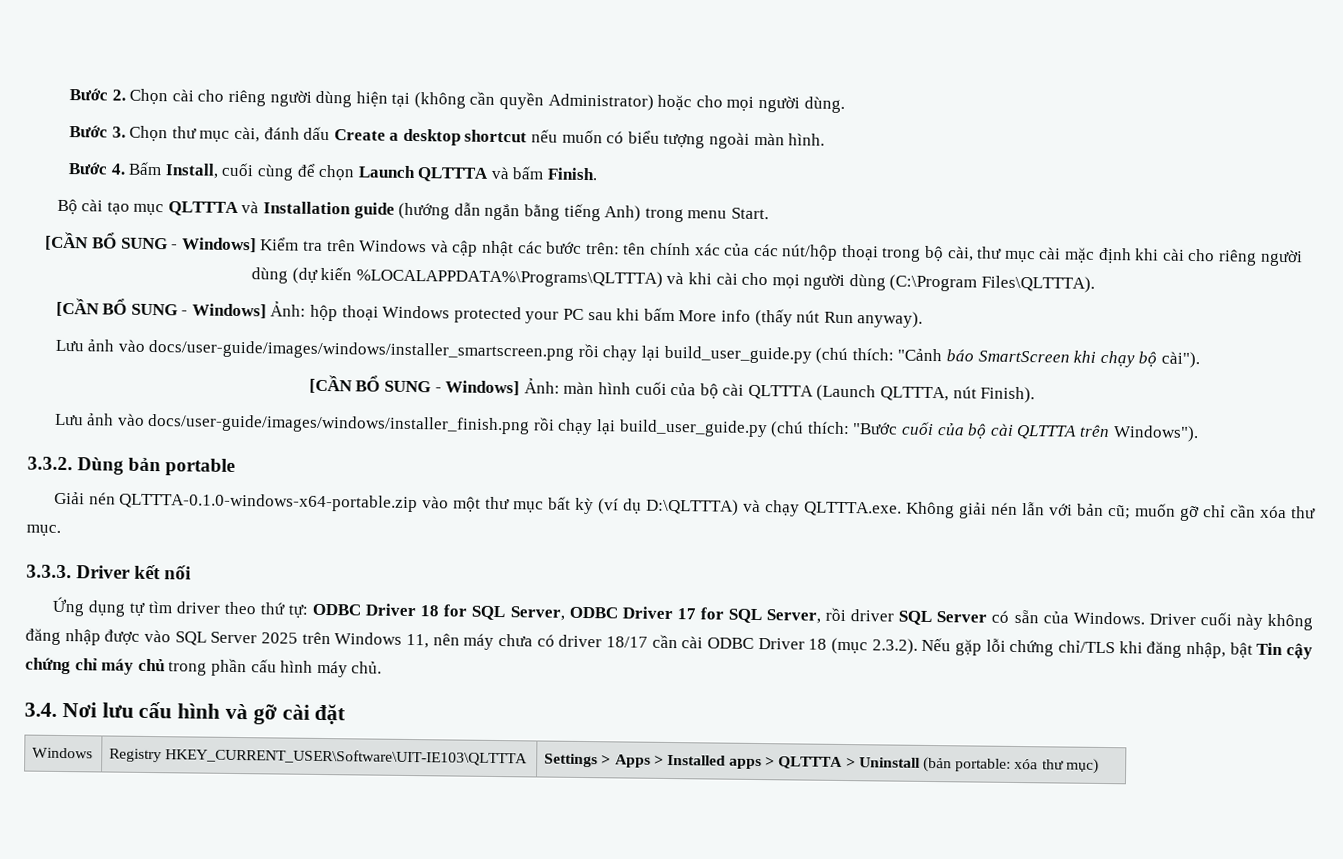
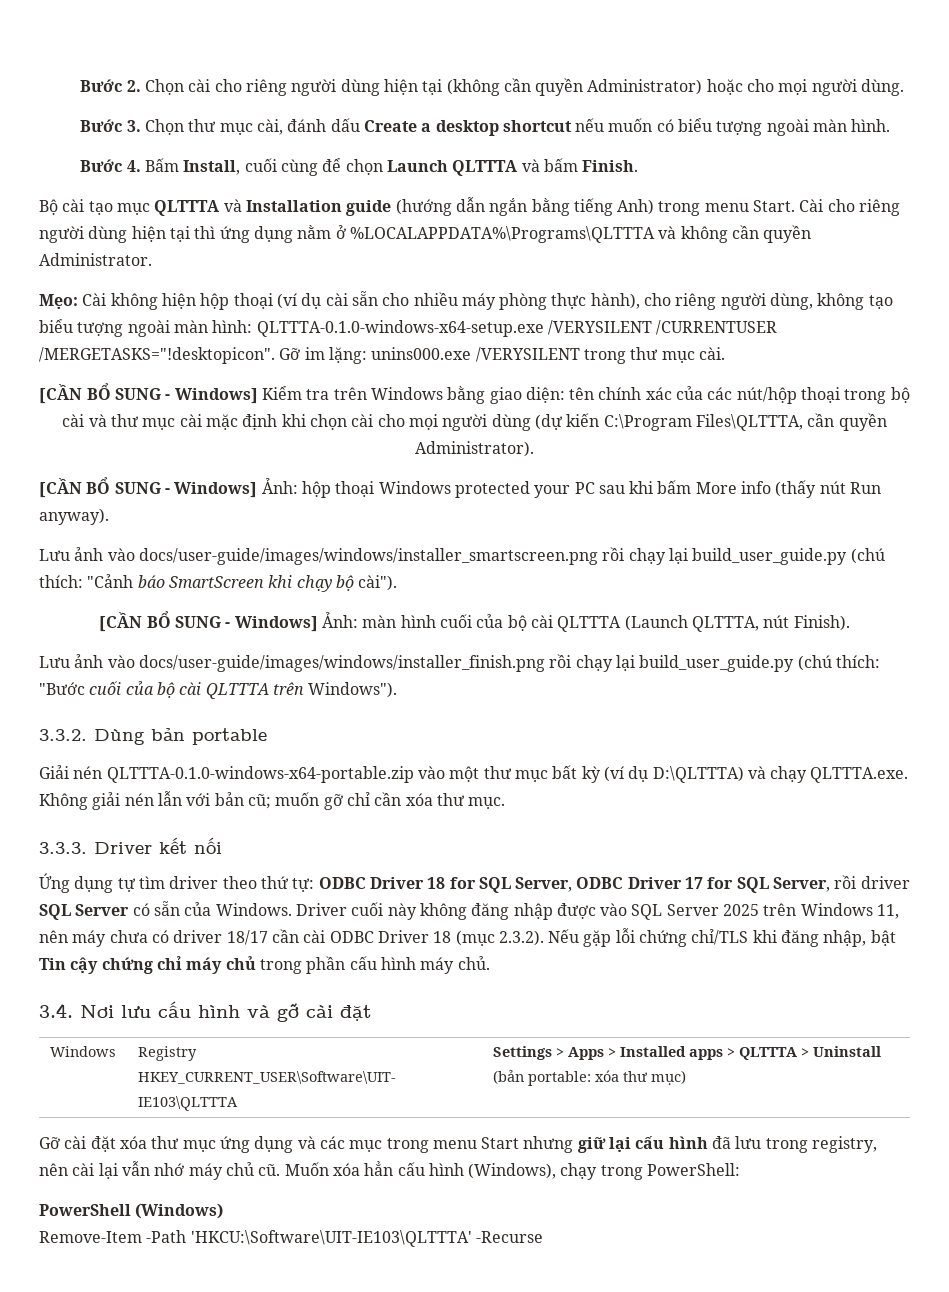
+ Cài cho riêng người dùng hiện tại thì ứng dụng nằm ở %LOCALAPPDATA%\Programs\QLTTTA và không cần quyền Administrator.
+ Mẹo: Cài không hiện hộp thoại (ví dụ cài sẵn cho nhiều máy phòng thực hành), cho riêng người dùng, không tạo biểu tượng ngoài màn hình: QLTTTA-0.1.0-windows-x64-setup.exe /VERYSILENT /CURRENTUSER /MERGETASKS="!desktopicon". Gỡ im lặng: unins000.exe /VERYSILENT trong thư mục cài.
- [CẦN BỔ SUNG - Windows] Kiểm tra trên Windows và cập nhật các bước trên: tên chính xác của các nút/hộp thoại trong bộ cài, thư mục cài mặc định khi cài cho riêng người dùng (dự kiến %LOCALAPPDATA%\Programs\QLTTTA) và khi cài cho mọi người dùng (C:\Program Files\QLTTTA).
+ [CẦN BỔ SUNG - Windows] Kiểm tra trên Windows bằng giao diện: tên chính xác của các nút/hộp thoại trong bộ cài và thư mục cài mặc định khi chọn cài cho mọi người dùng (dự kiến C:\Program Files\QLTTTA, cần quyền Administrator).
+ Gỡ cài đặt xóa thư mục ứng dụng và các mục trong menu Start nhưng giữ lại cấu hình đã lưu trong registry, nên cài lại vẫn nhớ máy chủ cũ. Muốn xóa hẳn cấu hình (Windows), chạy trong PowerShell:
+ PowerShell (Windows)
+ Remove-Item -Path 'HKCU:\Software\UIT-IE103\QLTTTA' -Recurse

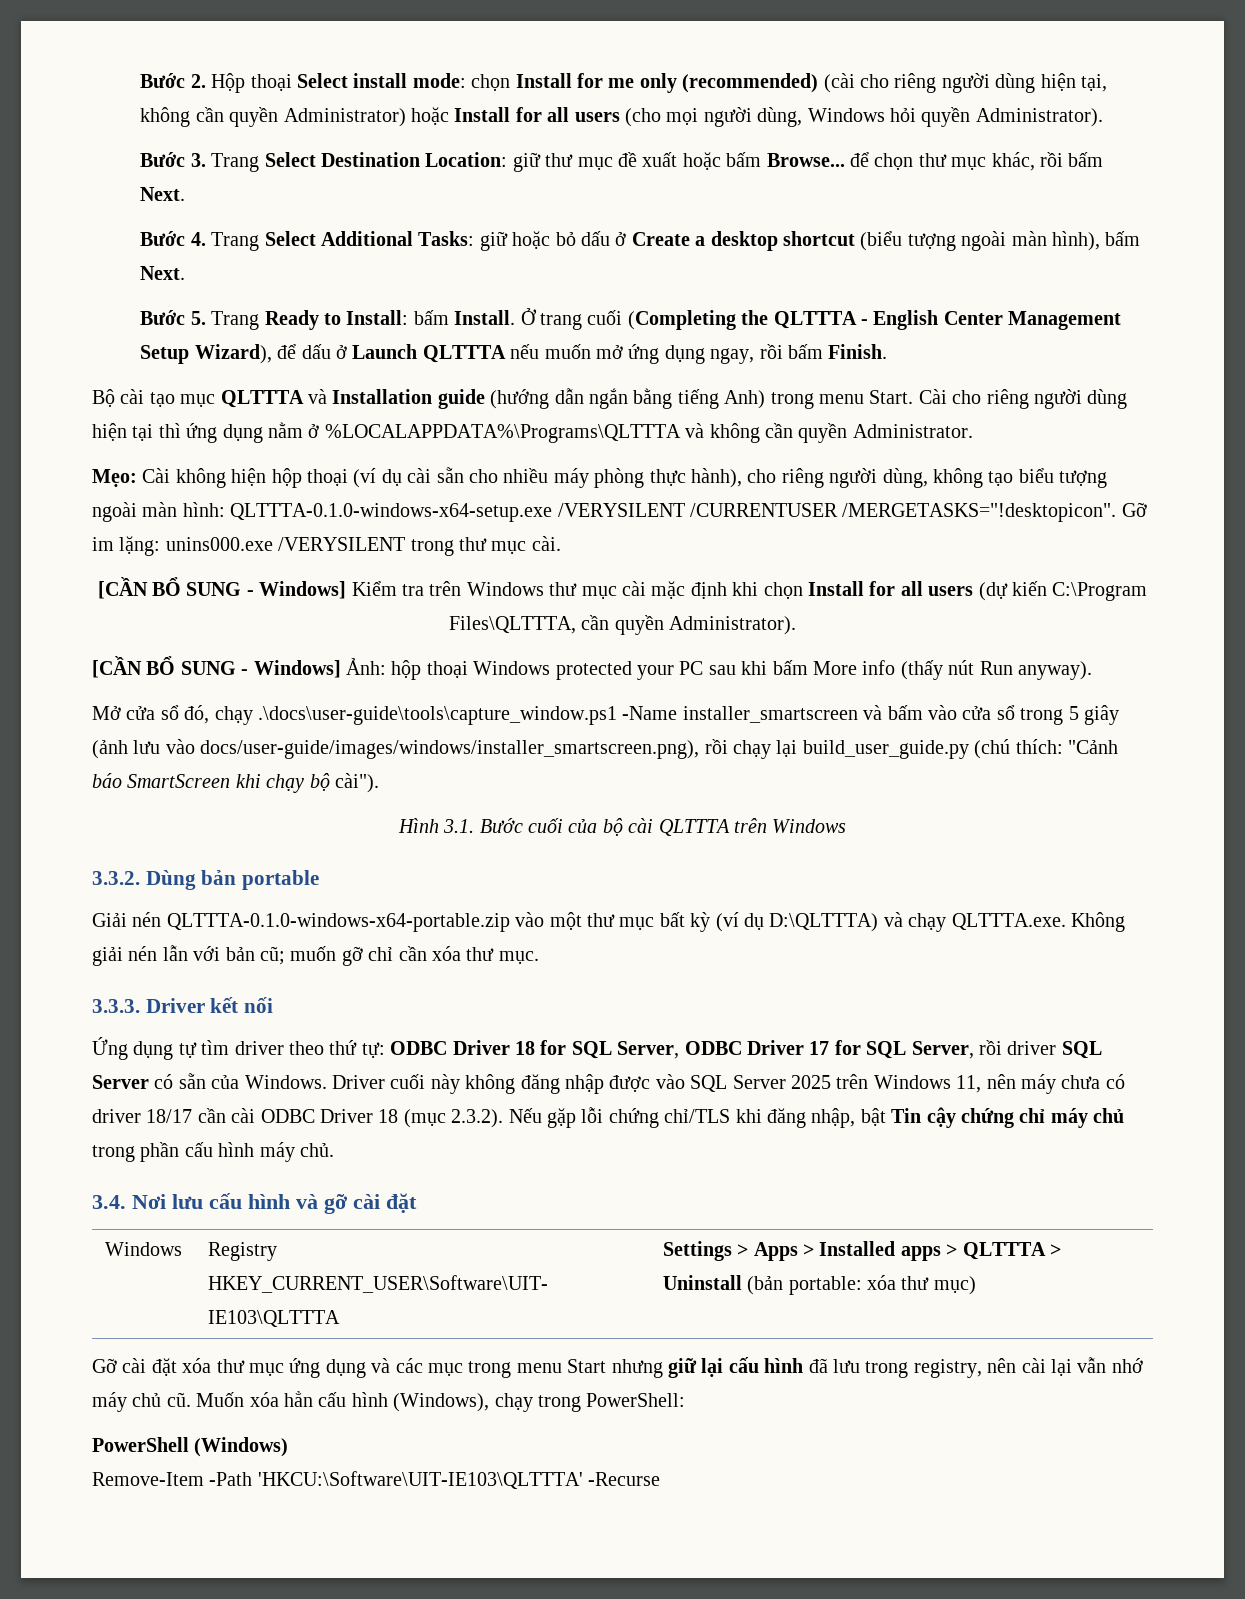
- Bước 2. Chọn cài cho riêng người dùng hiện tại (không cần quyền Administrator) hoặc cho mọi người dùng.
- Bước 3. Chọn thư mục cài, đánh dấu Create a desktop shortcut nếu muốn có biểu tượng ngoài màn hình.
- Bước 4. Bấm Install, cuối cùng để chọn Launch QLTTTA và bấm Finish.
+ Bước 2. Hộp thoại Select install mode: chọn Install for me only (recommended) (cài cho riêng người dùng hiện tại, không cần quyền Administrator) hoặc Install for all users (cho mọi người dùng, Windows hỏi quyền Administrator).
+ Bước 3. Trang Select Destination Location: giữ thư mục đề xuất hoặc bấm Browse... để chọn thư mục khác, rồi bấm Next.
+ Bước 4. Trang Select Additional Tasks: giữ hoặc bỏ dấu ở Create a desktop shortcut (biểu tượng ngoài màn hình), bấm Next.
+ Bước 5. Trang Ready to Install: bấm Install. Ở trang cuối (Completing the QLTTTA - English Center Management Setup Wizard), để dấu ở Launch QLTTTA nếu muốn mở ứng dụng ngay, rồi bấm Finish.
- [CẦN BỔ SUNG - Windows] Kiểm tra trên Windows bằng giao diện: tên chính xác của các nút/hộp thoại trong bộ cài và thư mục cài mặc định khi chọn cài cho mọi người dùng (dự kiến C:\Program Files\QLTTTA, cần quyền Administrator).
+ [CẦN BỔ SUNG - Windows] Kiểm tra trên Windows thư mục cài mặc định khi chọn Install for all users (dự kiến C:\Program Files\QLTTTA, cần quyền Administrator).
- Lưu ảnh vào docs/user-guide/images/windows/installer_smartscreen.png rồi chạy lại build_user_guide.py (chú thích: "Cảnh báo SmartScreen khi chạy bộ cài").
+ Mở cửa sổ đó, chạy .\docs\user-guide\tools\capture_window.ps1 -Name installer_smartscreen và bấm vào cửa sổ trong 5 giây (ảnh lưu vào docs/user-guide/images/windows/installer_smartscreen.png), rồi chạy lại build_user_guide.py (chú thích: "Cảnh báo SmartScreen khi chạy bộ cài").
- [CẦN BỔ SUNG - Windows] Ảnh: màn hình cuối của bộ cài QLTTTA (Launch QLTTTA, nút Finish).
- Lưu ảnh vào docs/user-guide/images/windows/installer_finish.png rồi chạy lại build_user_guide.py (chú thích: "Bước cuối của bộ cài QLTTTA trên Windows").
+ Hình 3.1. Bước cuối của bộ cài QLTTTA trên Windows

